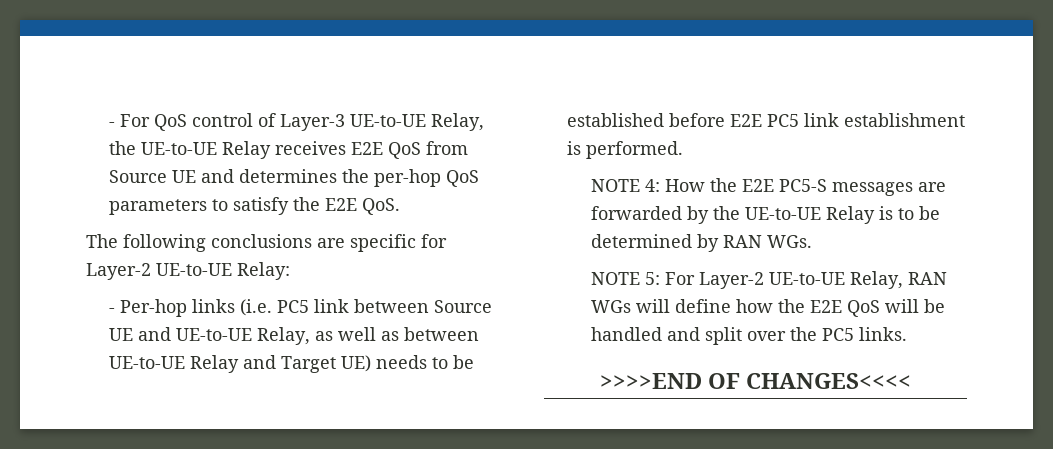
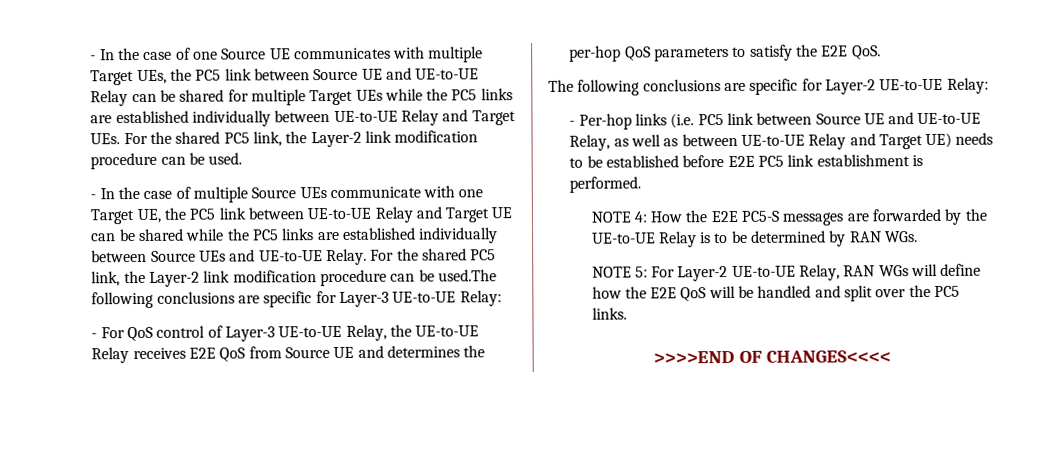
+ - In the case of one Source UE communicates with multiple Target UEs, the PC5 link between Source UE and UE-to-UE Relay can be shared for multiple Target UEs while the PC5 links are established individually between UE-to-UE Relay and Target UEs. For the shared PC5 link, the Layer-2 link modification procedure can be used.
+ - In the case of multiple Source UEs communicate with one Target UE, the PC5 link between UE-to-UE Relay and Target UE can be shared while the PC5 links are established individually between Source UEs and UE-to-UE Relay. For the shared PC5 link, the Layer-2 link modification procedure can be used.The following conclusions are specific for Layer-3 UE-to-UE Relay:

